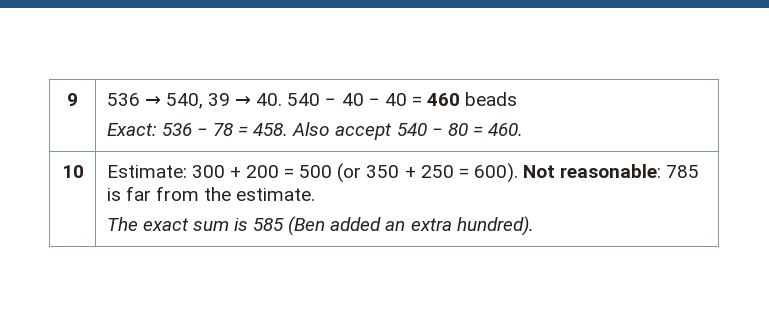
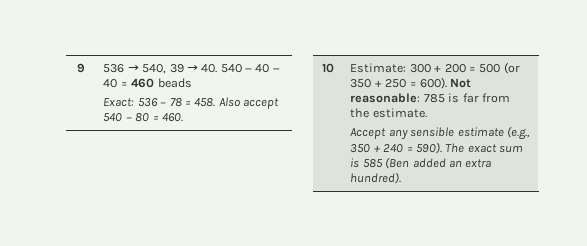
+ Accept any sensible estimate (e.g., 350 + 240 = 590).

